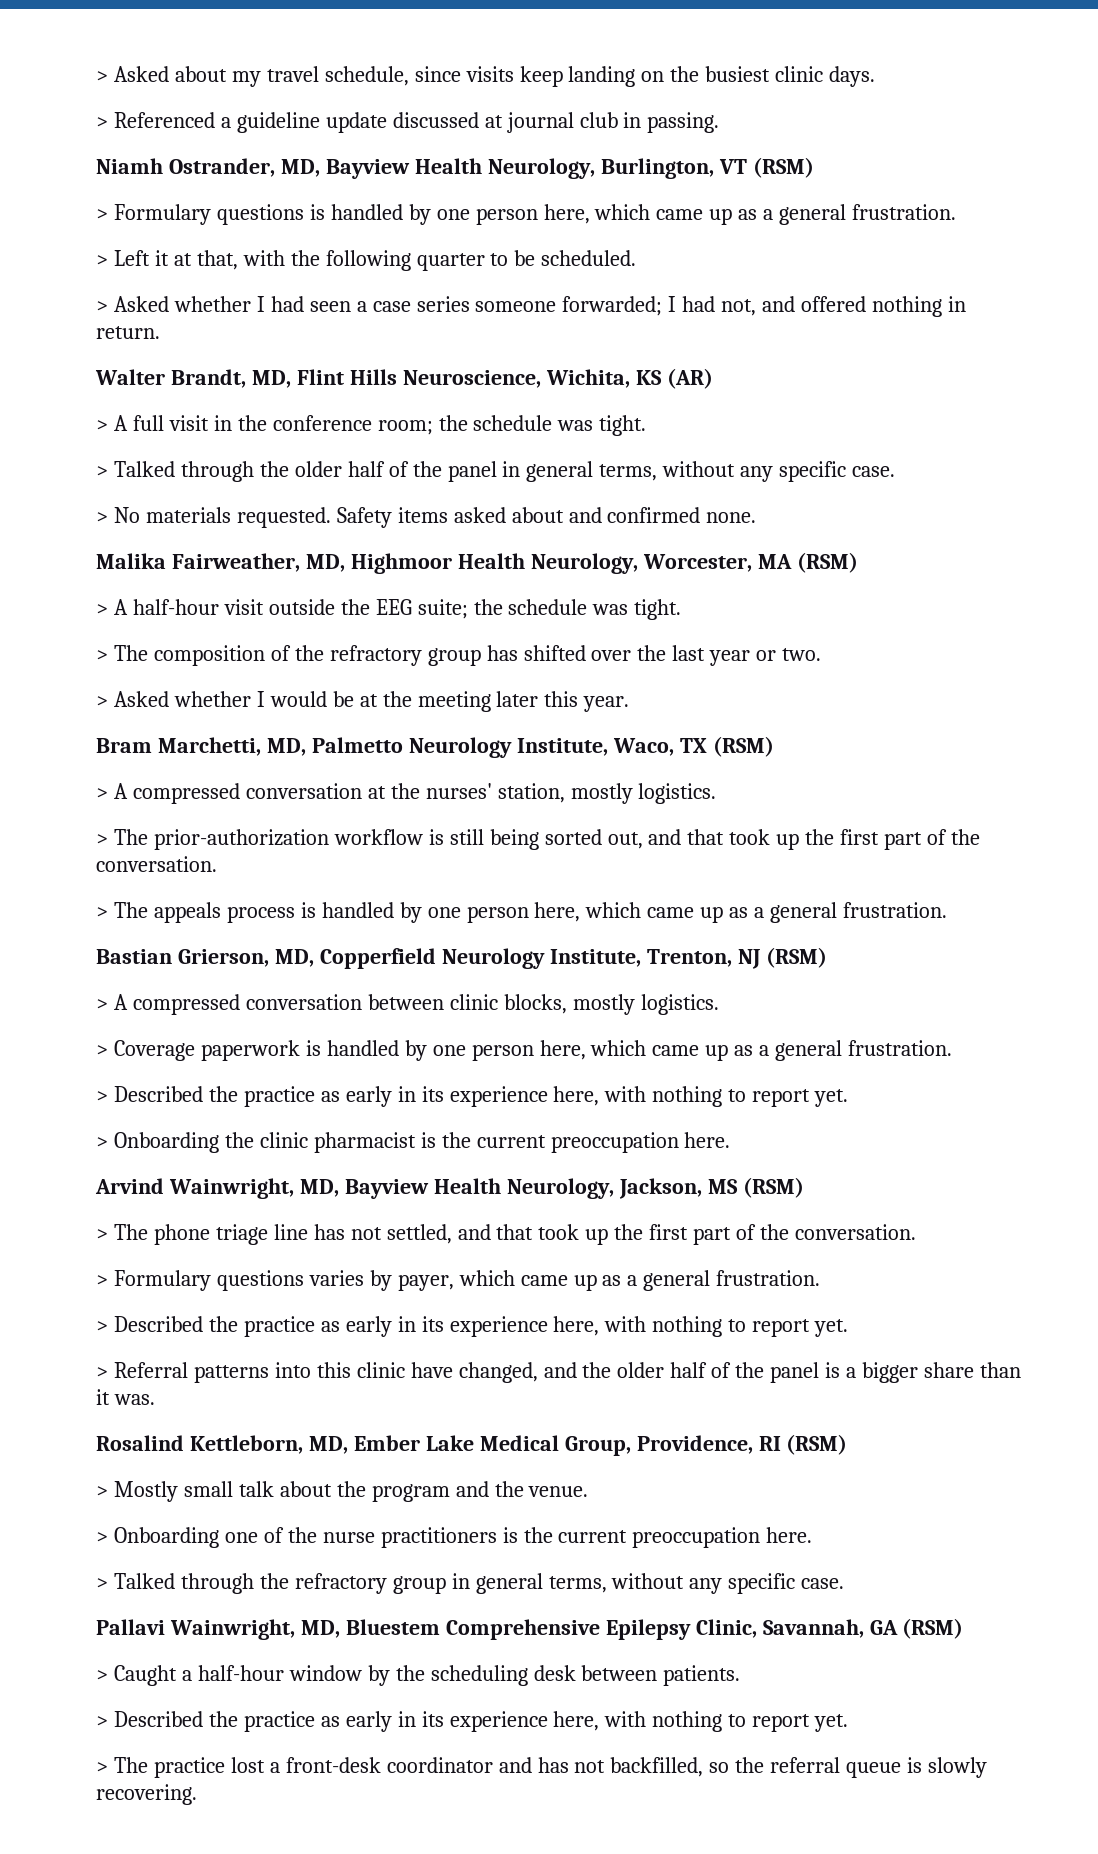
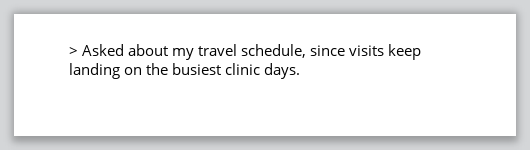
- > Referenced a guideline update discussed at journal club in passing.
- Niamh Ostrander, MD, Bayview Health Neurology, Burlington, VT (RSM)
- > Formulary questions is handled by one person here, which came up as a general frustration.
- > Left it at that, with the following quarter to be scheduled.
- > Asked whether I had seen a case series someone forwarded; I had not, and offered nothing in return.
- Walter Brandt, MD, Flint Hills Neuroscience, Wichita, KS (AR)
- > A full visit in the conference room; the schedule was tight.
- > Talked through the older half of the panel in general terms, without any specific case.
- > No materials requested. Safety items asked about and confirmed none.
- Malika Fairweather, MD, Highmoor Health Neurology, Worcester, MA (RSM)
- > A half-hour visit outside the EEG suite; the schedule was tight.
- > The composition of the refractory group has shifted over the last year or two.
- > Asked whether I would be at the meeting later this year.
- Bram Marchetti, MD, Palmetto Neurology Institute, Waco, TX (RSM)
- > A compressed conversation at the nurses' station, mostly logistics.
- > The prior-authorization workflow is still being sorted out, and that took up the first part of the conversation.
- > The appeals process is handled by one person here, which came up as a general frustration.
- Bastian Grierson, MD, Copperfield Neurology Institute, Trenton, NJ (RSM)
- > A compressed conversation between clinic blocks, mostly logistics.
- > Coverage paperwork is handled by one person here, which came up as a general frustration.
- > Described the practice as early in its experience here, with nothing to report yet.
- > Onboarding the clinic pharmacist is the current preoccupation here.
- Arvind Wainwright, MD, Bayview Health Neurology, Jackson, MS (RSM)
- > The phone triage line has not settled, and that took up the first part of the conversation.
- > Formulary questions varies by payer, which came up as a general frustration.
- > Described the practice as early in its experience here, with nothing to report yet.
- > Referral patterns into this clinic have changed, and the older half of the panel is a bigger share than it was.
- Rosalind Kettleborn, MD, Ember Lake Medical Group, Providence, RI (RSM)
- > Mostly small talk about the program and the venue.
- > Onboarding one of the nurse practitioners is the current preoccupation here.
- > Talked through the refractory group in general terms, without any specific case.
- Pallavi Wainwright, MD, Bluestem Comprehensive Epilepsy Clinic, Savannah, GA (RSM)
- > Caught a half-hour window by the scheduling desk between patients.
- > Described the practice as early in its experience here, with nothing to report yet.
- > The practice lost a front-desk coordinator and has not backfilled, so the referral queue is slowly recovering.

